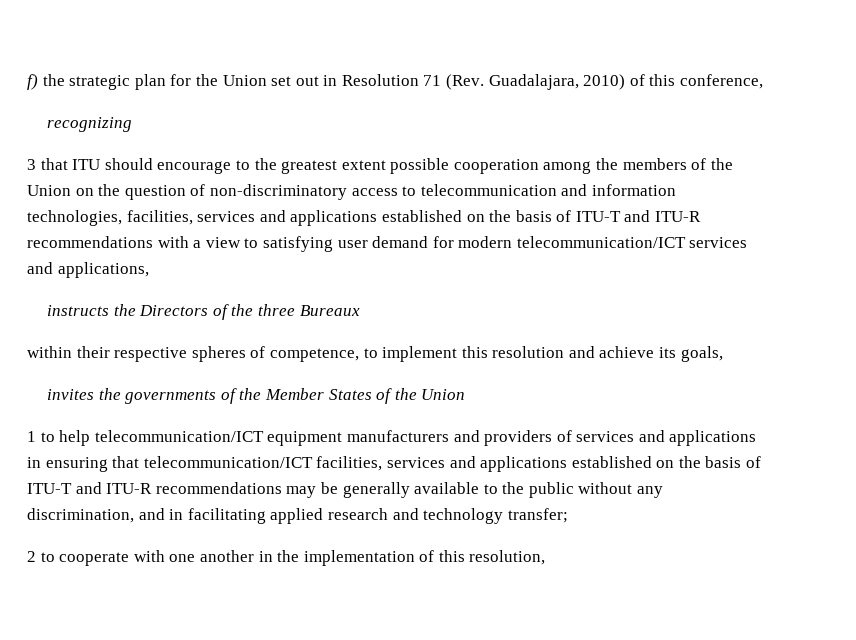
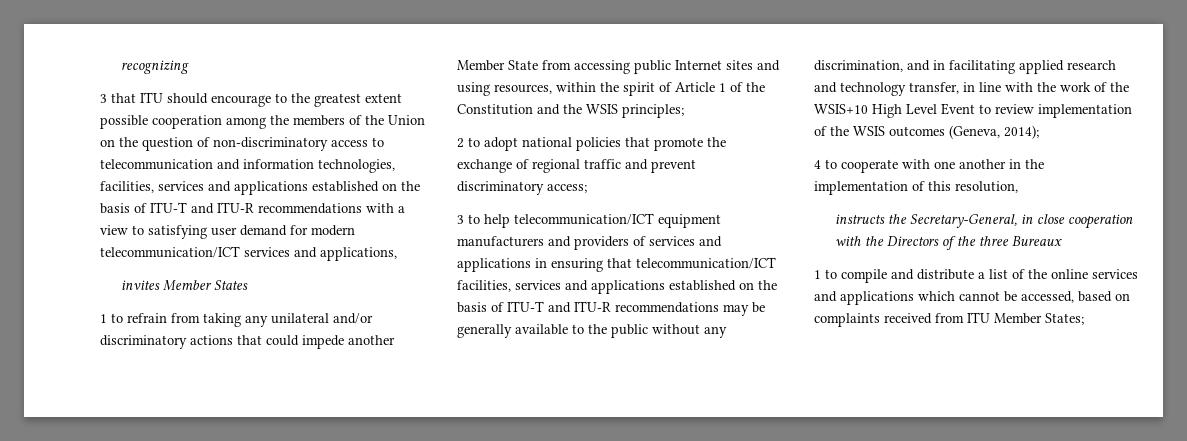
- f) the strategic plan for the Union set out in Resolution 71 (Rev. Guadalajara, 2010) of this conference,
- instructs the Directors of the three Bureaux
- within their respective spheres of competence, to implement this resolution and achieve its goals,
- invites the governments of the Member States of the Union
- 1 to help telecommunication/ICT equipment manufacturers and providers of services and applications in ensuring that telecommunication/ICT facilities, services and applications established on the basis of ITU-T and ITU-R recommendations may be generally available to the public without any discrimination, and in facilitating applied research and technology transfer;
- 2 to cooperate with one another in the implementation of this resolution,
+ invites Member States
+ 1 to refrain from taking any unilateral and/or discriminatory actions that could impede another Member State from accessing public Internet sites and using resources, within the spirit of Article 1 of the Constitution and the WSIS principles;
+ 2 to adopt national policies that promote the exchange of regional traffic and prevent discriminatory access;
+ 3 to help telecommunication/ICT equipment manufacturers and providers of services and applications in ensuring that telecommunication/ICT facilities, services and applications established on the basis of ITU-T and ITU-R recommendations may be generally available to the public without any discrimination, and in facilitating applied research and technology transfer, in line with the work of the WSIS+10 High Level Event to review implementation of the WSIS outcomes (Geneva, 2014);
+ 4 to cooperate with one another in the implementation of this resolution,
+ instructs the Secretary-General, in close cooperation with the Directors of the three Bureaux
+ 1 to compile and distribute a list of the online services and applications which cannot be accessed, based on complaints received from ITU Member States;

